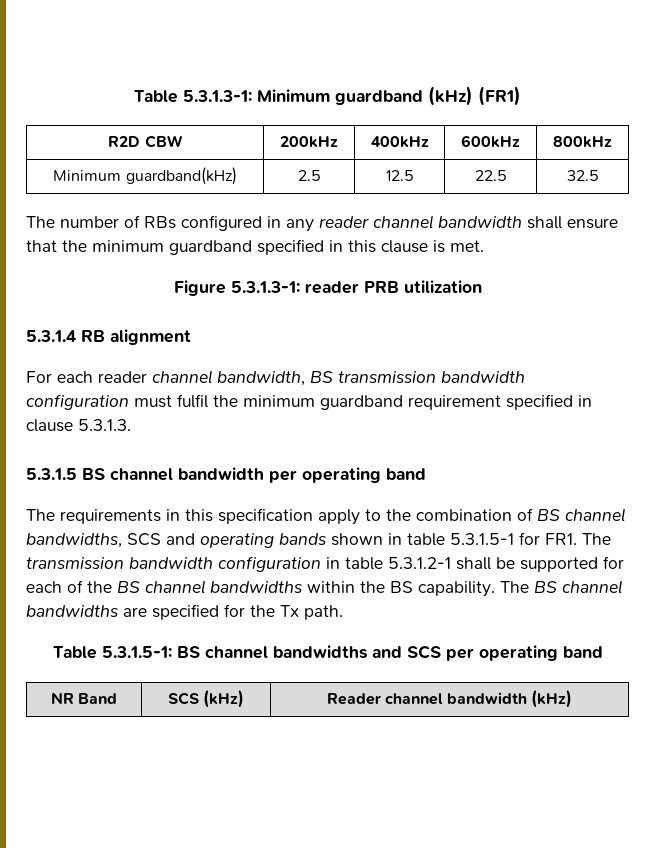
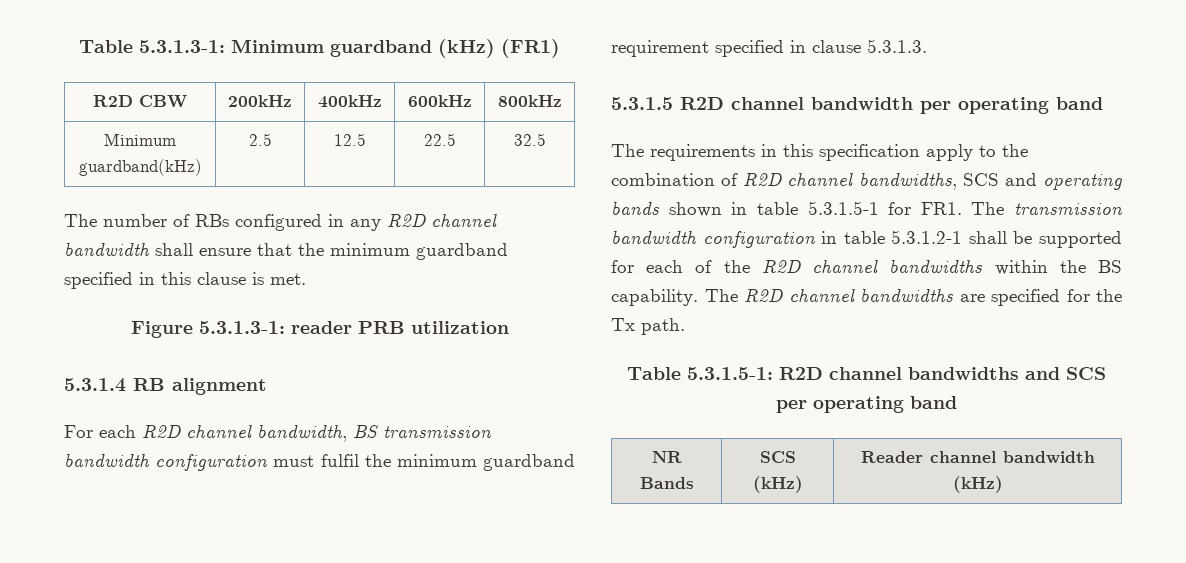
- The number of RBs configured in any reader channel bandwidth shall ensure that the minimum guardband specified in this clause is met.
+ The number of RBs configured in any R2D channel bandwidth shall ensure that the minimum guardband specified in this clause is met.
- For each reader channel bandwidth, BS transmission bandwidth configuration must fulfil the minimum guardband requirement specified in clause 5.3.1.3.
+ For each R2D channel bandwidth, BS transmission bandwidth configuration must fulfil the minimum guardband requirement specified in clause 5.3.1.3.
- 5.3.1.5 BS channel bandwidth per operating band
+ 5.3.1.5 R2D channel bandwidth per operating band
- The requirements in this specification apply to the combination of BS channel bandwidths, SCS and operating bands shown in table 5.3.1.5-1 for FR1. The transmission bandwidth configuration in table 5.3.1.2-1 shall be supported for each of the BS channel bandwidths within the BS capability.
+ The requirements in this specification apply to the combination of R2D channel bandwidths, SCS and operating bands shown in table 5.3.1.5-1 for FR1. The transmission bandwidth configuration in table 5.3.1.2-1 shall be supported for each of the R2D channel bandwidths within the BS capability.
- The BS channel bandwidths are specified for the Tx path.
+ The R2D channel bandwidths are specified for the Tx path.
- Table 5.3.1.5-1: BS channel bandwidths and SCS per operating band
+ Table 5.3.1.5-1: R2D channel bandwidths and SCS per operating band
- NR Band | SCS (kHz) | Reader channel bandwidth (kHz)
+ NR Bands | SCS (kHz) | Reader channel bandwidth (kHz)

